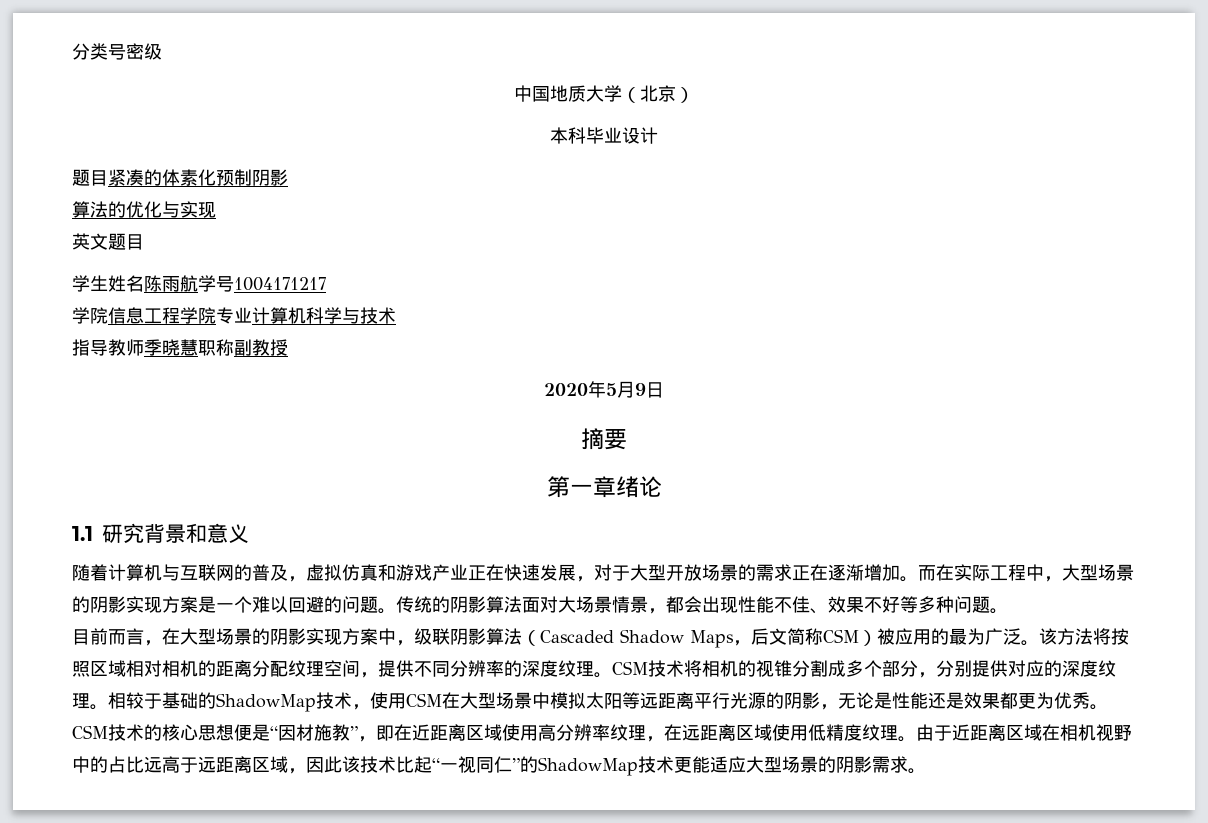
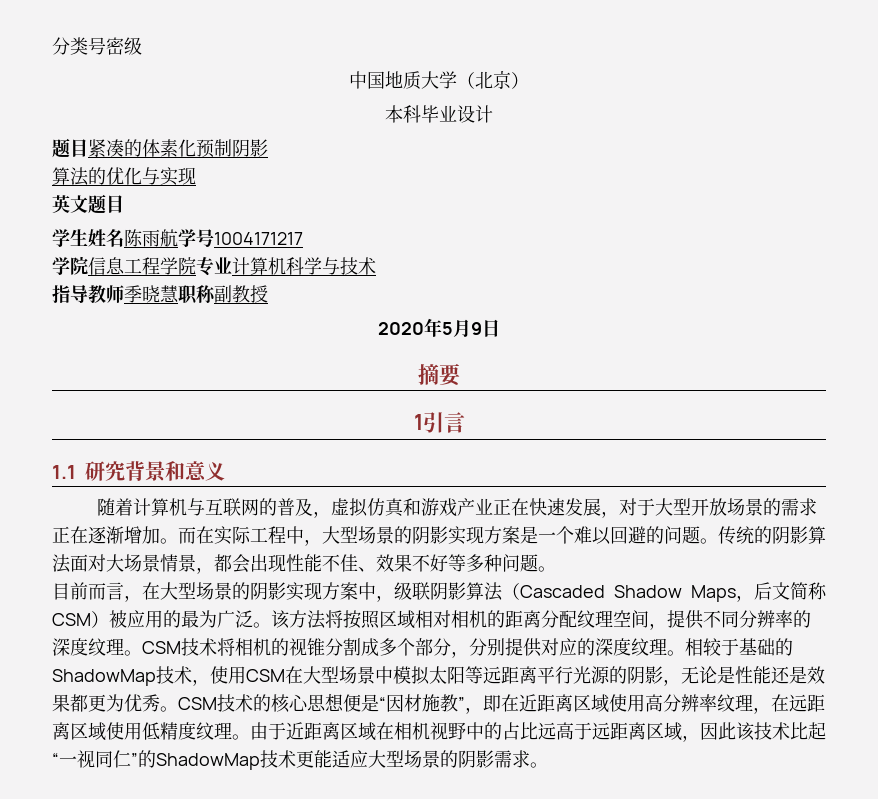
- 第一章绪论
+ 1引言

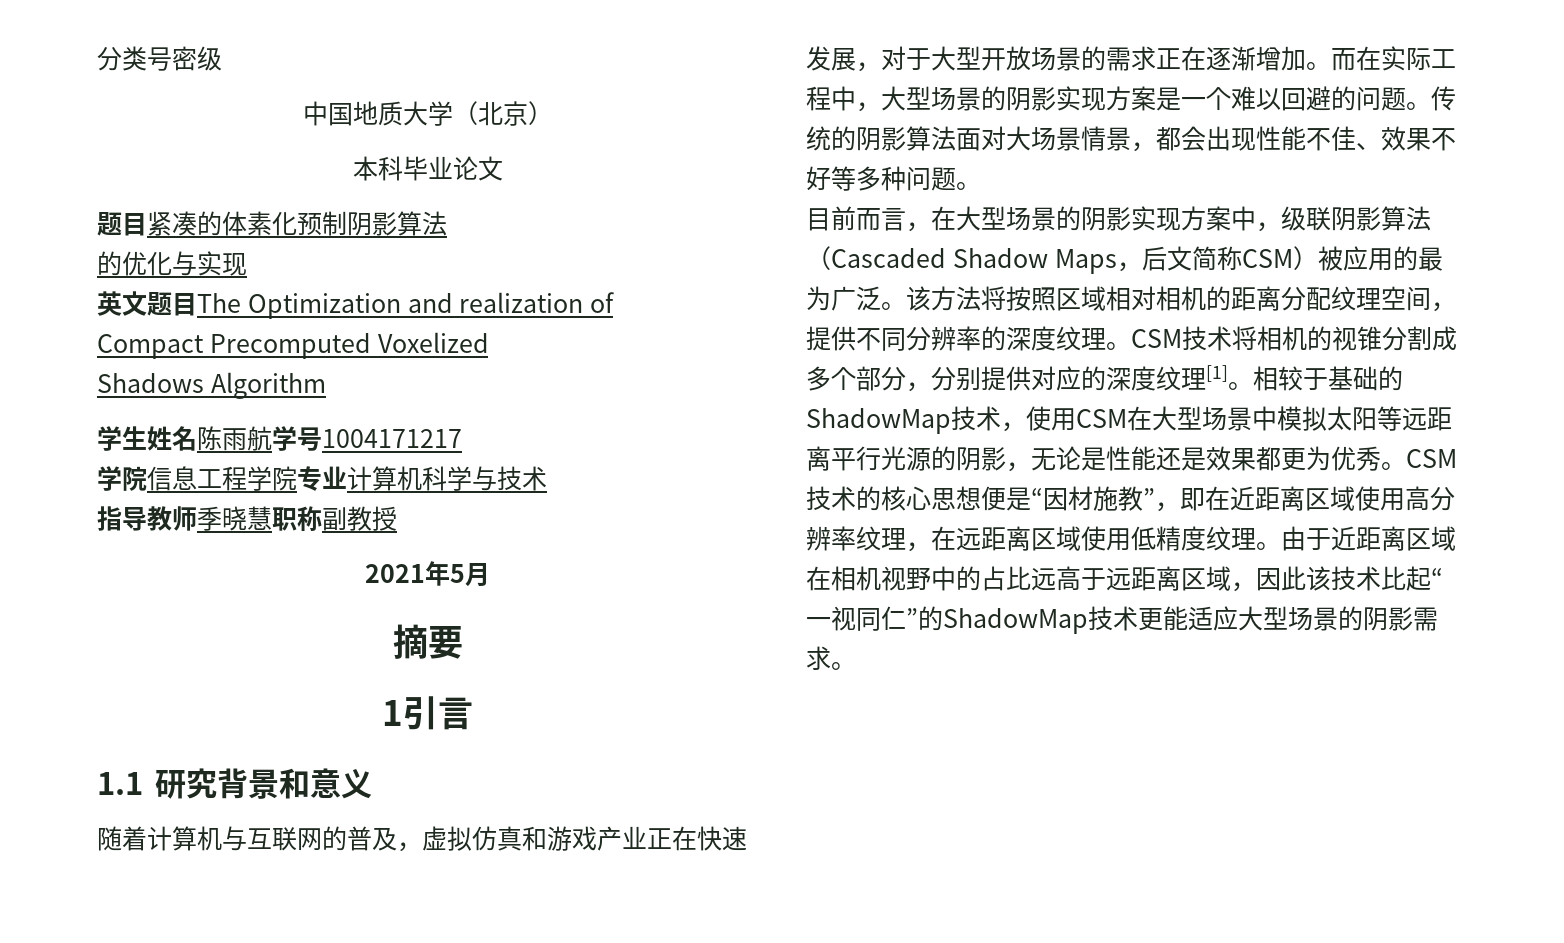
- 本科毕业设计
+ 本科毕业论文
- 题目紧凑的体素化预制阴影
- 算法的优化与实现
+ 题目紧凑的体素化预制阴影算法
+ 的优化与实现
- 英文题目
+ 英文题目The Optimization and realization of
+ Compact Precomputed Voxelized
+ Shadows Algorithm
- 2020年5月9日
+ 2021年5月
- CSM技术将相机的视锥分割成多个部分，分别提供对应的深度纹理。
+ CSM技术将相机的视锥分割成多个部分，分别提供对应的深度纹理[1]。

